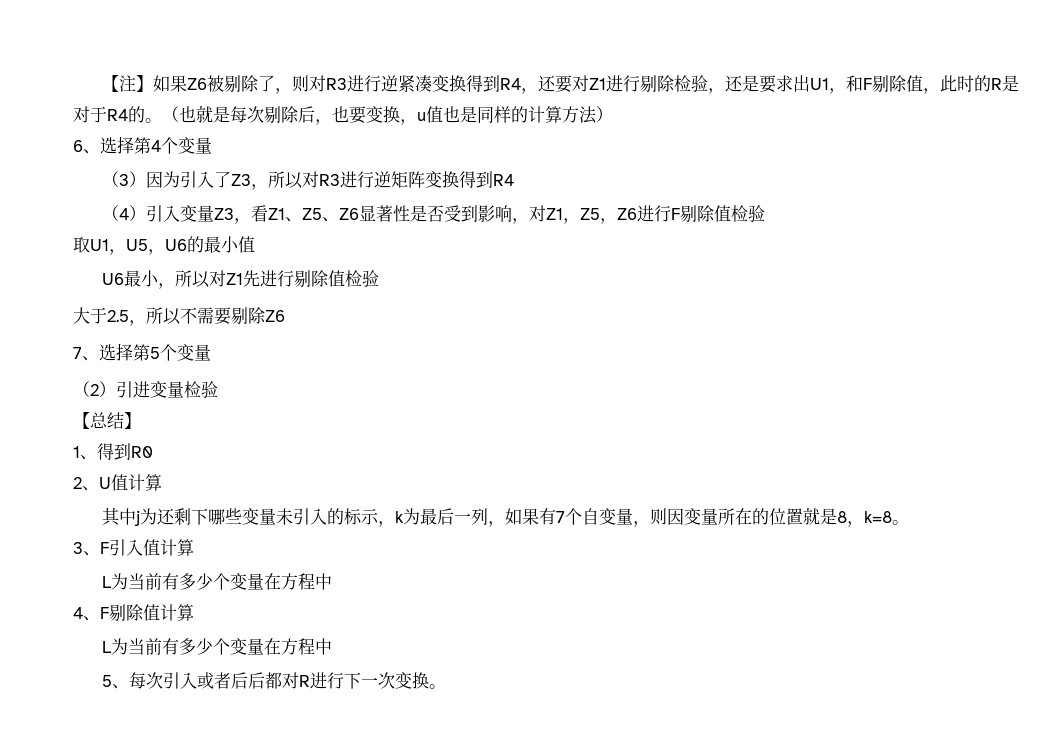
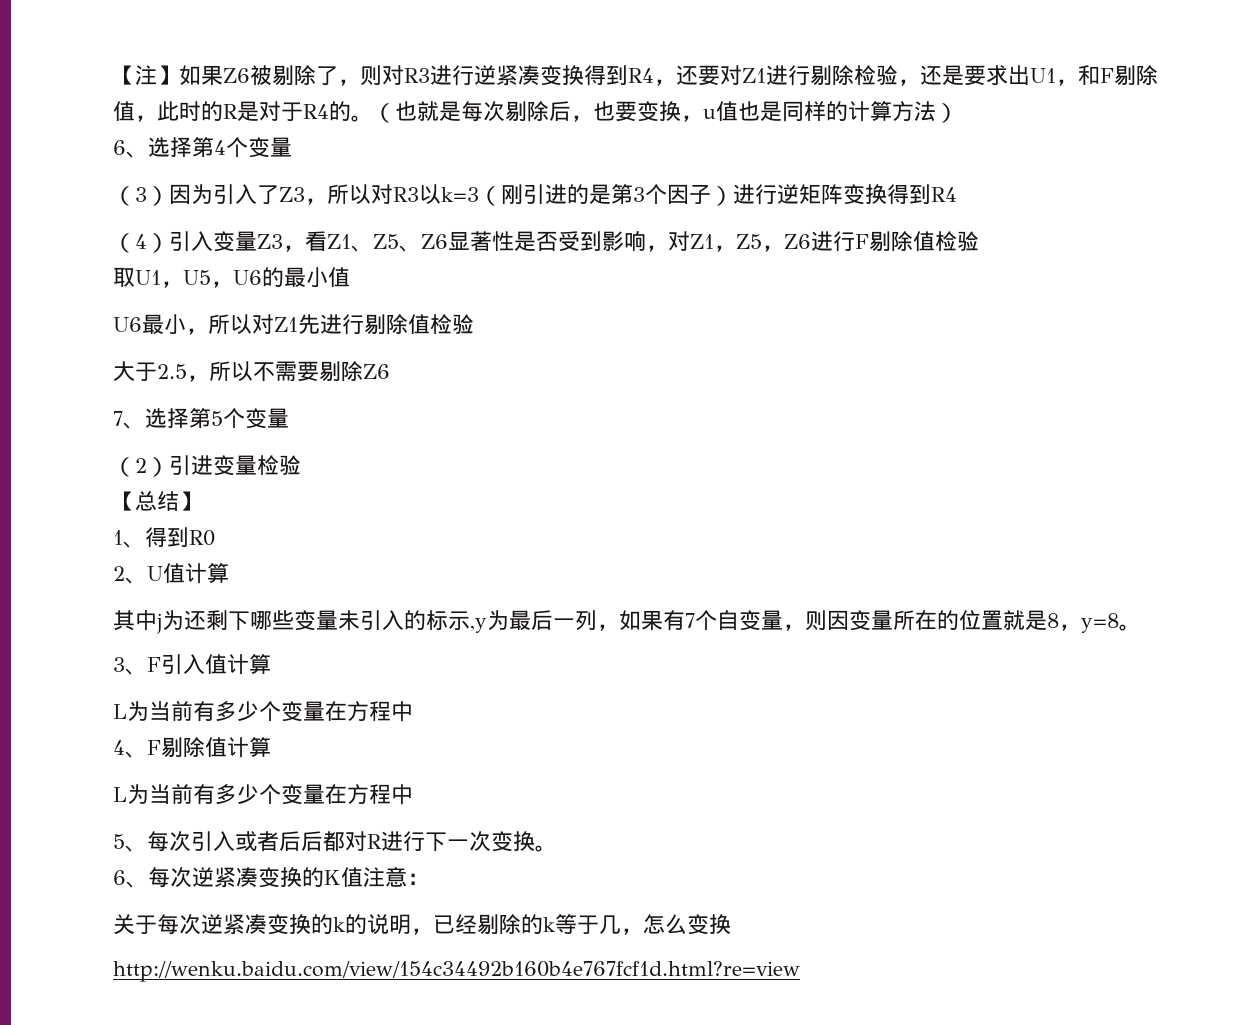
- （3）因为引入了Z3，所以对R3进行逆矩阵变换得到R4
+ （3）因为引入了Z3，所以对R3以k=3（刚引进的是第3个因子）进行逆矩阵变换得到R4
- 其中j为还剩下哪些变量未引入的标示，k为最后一列，如果有7个自变量，则因变量所在的位置就是8，k=8。
+ 其中j为还剩下哪些变量未引入的标示,y为最后一列，如果有7个自变量，则因变量所在的位置就是8，y=8。
+ 6、每次逆紧凑变换的K值注意：
+ 关于每次逆紧凑变换的k的说明，已经剔除的k等于几，怎么变换
+ http://wenku.baidu.com/view/154c34492b160b4e767fcf1d.html?re=view

